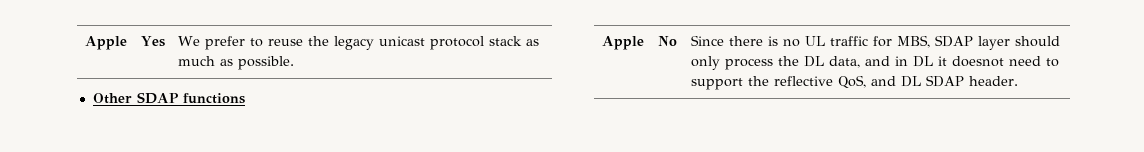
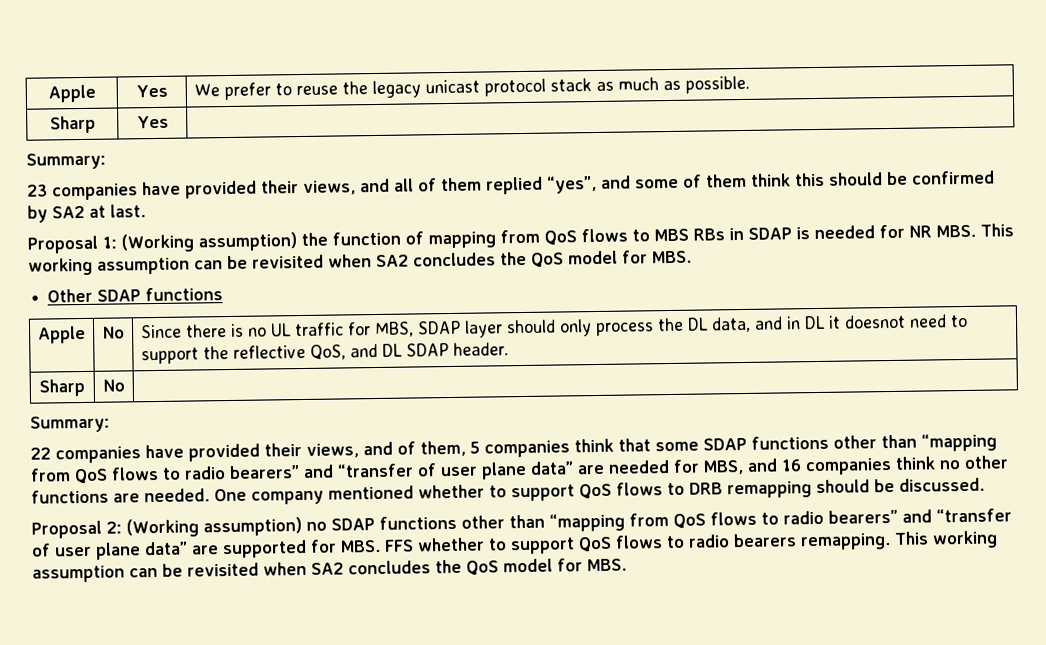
+ Sharp | Yes |
+ Summary:
+ 23 companies have provided their views, and all of them replied “yes”, and some of them think this should be confirmed by SA2 at last.
+ Proposal 1: (Working assumption) the function of mapping from QoS flows to MBS RBs in SDAP is needed for NR MBS. This working assumption can be revisited when SA2 concludes the QoS model for MBS.
+ Sharp | No |
+ Summary:
+ 22 companies have provided their views, and of them, 5 companies think that some SDAP functions other than “mapping from QoS flows to radio bearers” and “transfer of user plane data” are needed for MBS, and 16 companies think no other functions are needed. One company mentioned whether to support QoS flows to DRB remapping should be discussed.
+ Proposal 2: (Working assumption) no SDAP functions other than “mapping from QoS flows to radio bearers” and “transfer of user plane data” are supported for MBS. FFS whether to support QoS flows to radio bearers remapping. This working assumption can be revisited when SA2 concludes the QoS model for MBS.

